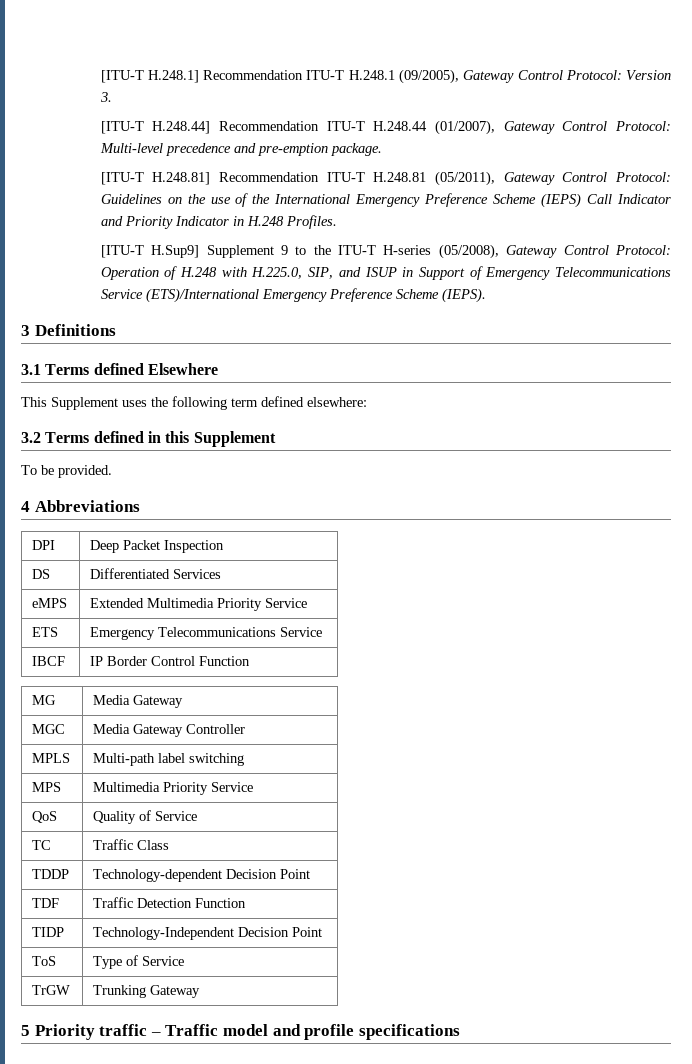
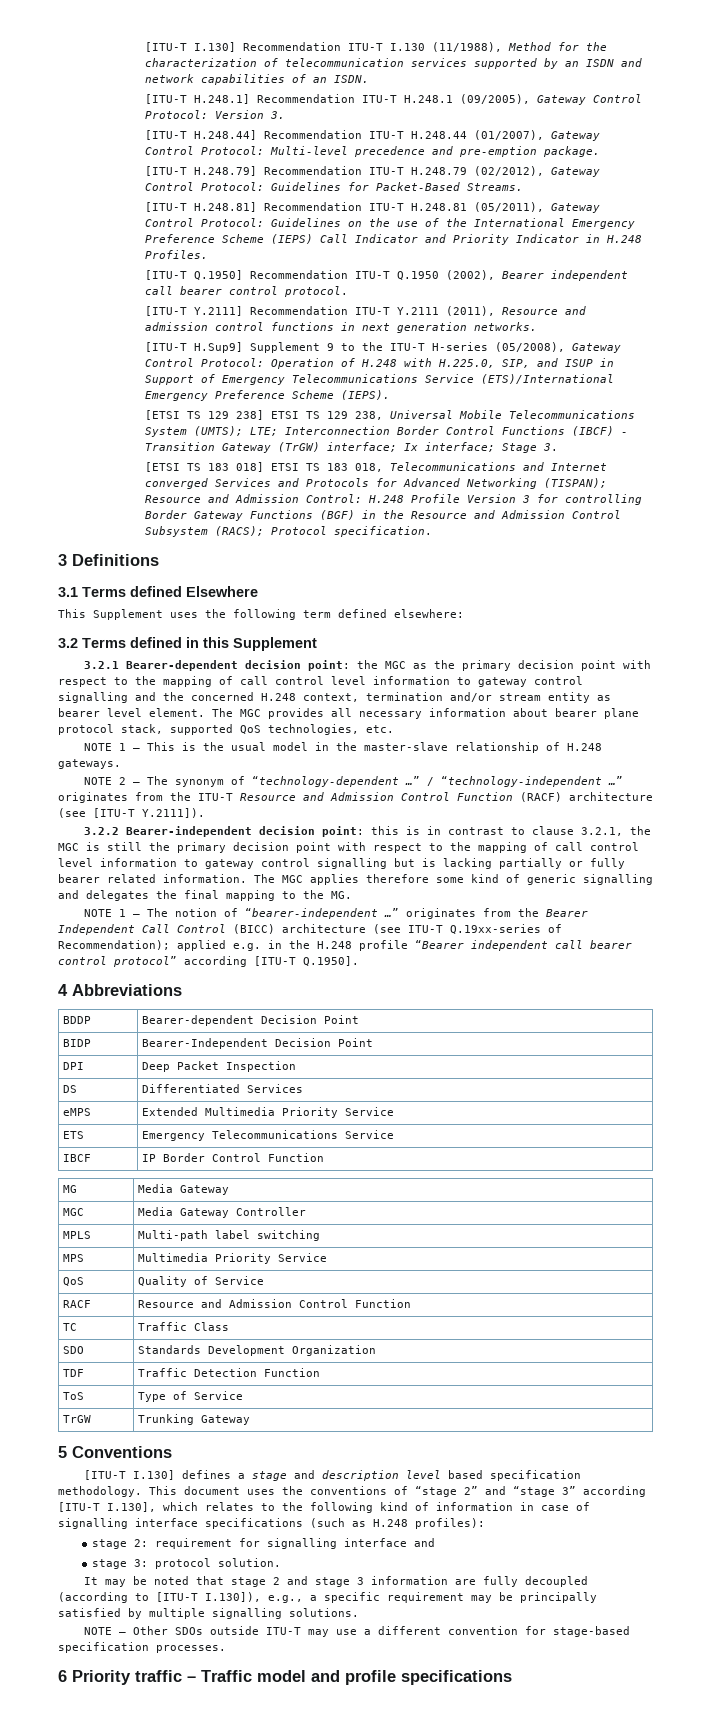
+ [ITU-T I.130] Recommendation ITU-T I.130 (11/1988), Method for the characterization of telecommunication services supported by an ISDN and network capabilities of an ISDN.
+ [ITU-T H.248.79] Recommendation ITU-T H.248.79 (02/2012), Gateway Control Protocol: Guidelines for Packet-Based Streams.
+ [ITU-T Q.1950] Recommendation ITU-T Q.1950 (2002), Bearer independent call bearer control protocol.
+ [ITU-T Y.2111] Recommendation ITU-T Y.2111 (2011), Resource and admission control functions in next generation networks.
+ [ETSI TS 129 238] ETSI TS 129 238, Universal Mobile Telecommunications System (UMTS); LTE; Interconnection Border Control Functions (IBCF) - Transition Gateway (TrGW) interface; Ix interface; Stage 3.
+ [ETSI TS 183 018] ETSI TS 183 018, Telecommunications and Internet converged Services and Protocols for Advanced Networking (TISPAN); Resource and Admission Control: H.248 Profile Version 3 for controlling Border Gateway Functions (BGF) in the Resource and Admission Control Subsystem (RACS); Protocol specification.
- To be provided.
+ 3.2.1 Bearer-dependent decision point: the MGC as the primary decision point with respect to the mapping of call control level information to gateway control signalling and the concerned H.248 context, termination and/or stream entity as bearer level element. The MGC provides all necessary information about bearer plane protocol stack, supported QoS technologies, etc.
+ NOTE 1 – This is the usual model in the master-slave relationship of H.248 gateways.
+ NOTE 2 – The synonym of “technology-dependent …” / “technology-independent …” originates from the ITU-T Resource and Admission Control Function (RACF) architecture (see [ITU-T Y.2111]).
+ 3.2.2 Bearer-independent decision point: this is in contrast to clause 3.2.1, the MGC is still the primary decision point with respect to the mapping of call control level information to gateway control signalling but is lacking partially or fully bearer related information. The MGC applies therefore some kind of generic signalling and delegates the final mapping to the MG.
+ NOTE 1 – The notion of “bearer-independent …” originates from the Bearer Independent Call Control (BICC) architecture (see ITU-T Q.19xx-series of Recommendation); applied e.g. in the H.248 profile “Bearer independent call bearer control protocol” according [ITU-T Q.1950].
  4 Abbreviations
+ BDDP | Bearer-dependent Decision Point
+ BIDP | Bearer-Independent Decision Point
+ RACF | Resource and Admission Control Function
- TDDP | Technology-dependent Decision Point
+ SDO | Standards Development Organization
- TIDP | Technology-Independent Decision Point
- 5 Priority traffic – Traffic model and profile specifications
+ 5 Conventions
+ [ITU-T I.130] defines a stage and description level based specification methodology. This document uses the conventions of “stage 2” and “stage 3” according [ITU-T I.130], which relates to the following kind of information in case of signalling interface specifications (such as H.248 profiles):
+ stage 2: requirement for signalling interface and
+ stage 3: protocol solution.
+ It may be noted that stage 2 and stage 3 information are fully decoupled (according to [ITU-T I.130]), e.g., a specific requirement may be principally satisfied by multiple signalling solutions.
+ NOTE – Other SDOs outside ITU-T may use a different convention for stage-based specification processes.
+ 6 Priority traffic – Traffic model and profile specifications

